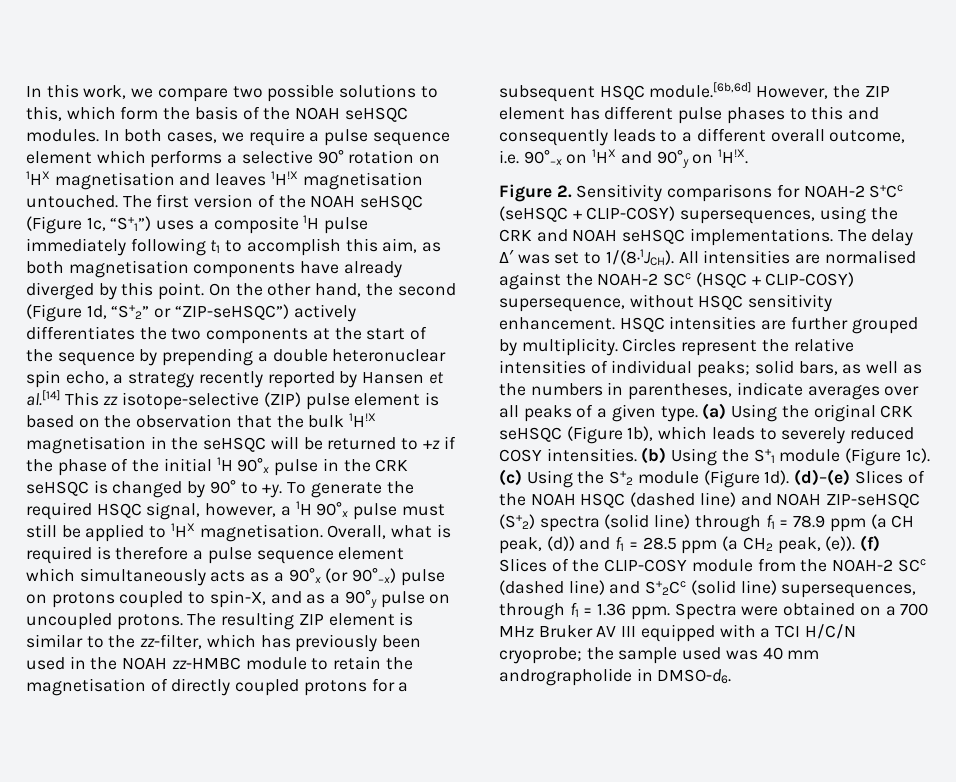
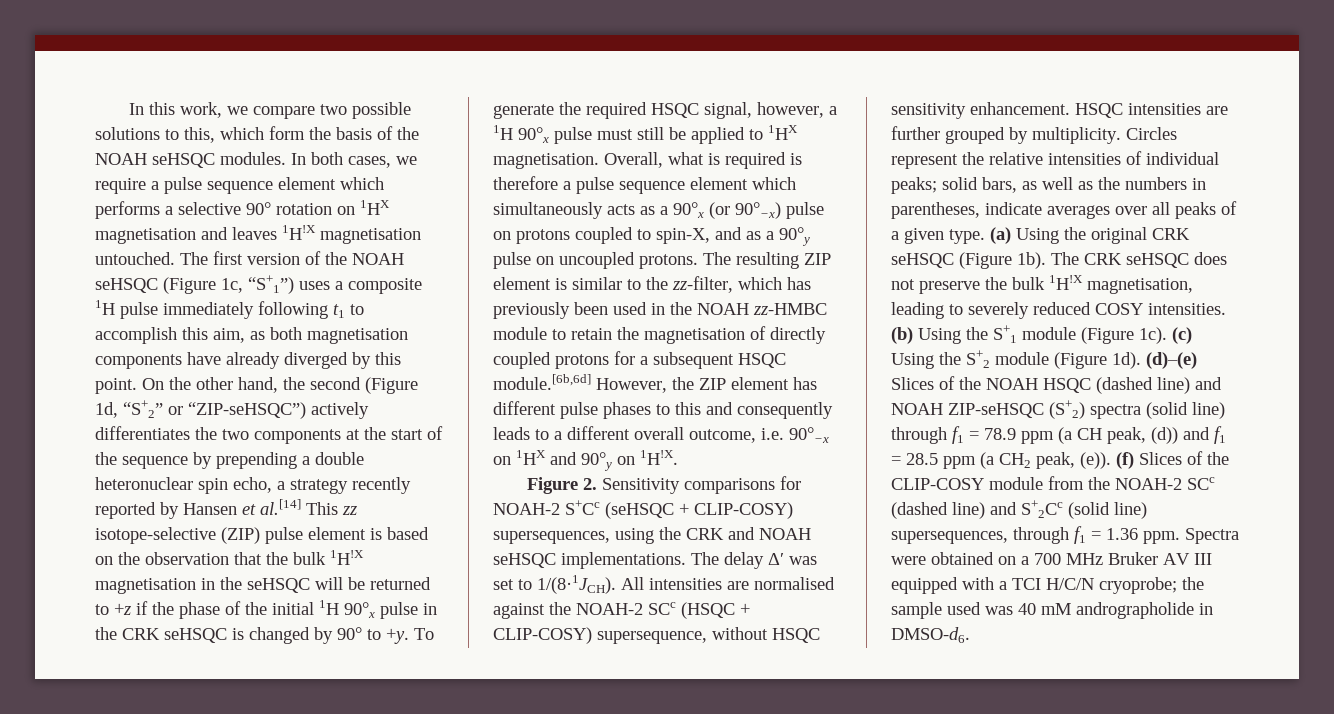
- (a) Using the original CRK seHSQC (Figure 1b), which leads to severely reduced COSY intensities.
+ (a) Using the original CRK seHSQC (Figure 1b). The CRK seHSQC does not preserve the bulk 1H!X magnetisation, leading to severely reduced COSY intensities.
- Spectra were obtained on a 700 MHz Bruker AV III equipped with a TCI H/C/N cryoprobe; the sample used was 40 mm andrographolide in DMSO-d6.
+ Spectra were obtained on a 700 MHz Bruker AV III equipped with a TCI H/C/N cryoprobe; the sample used was 40 mM andrographolide in DMSO-d6.

